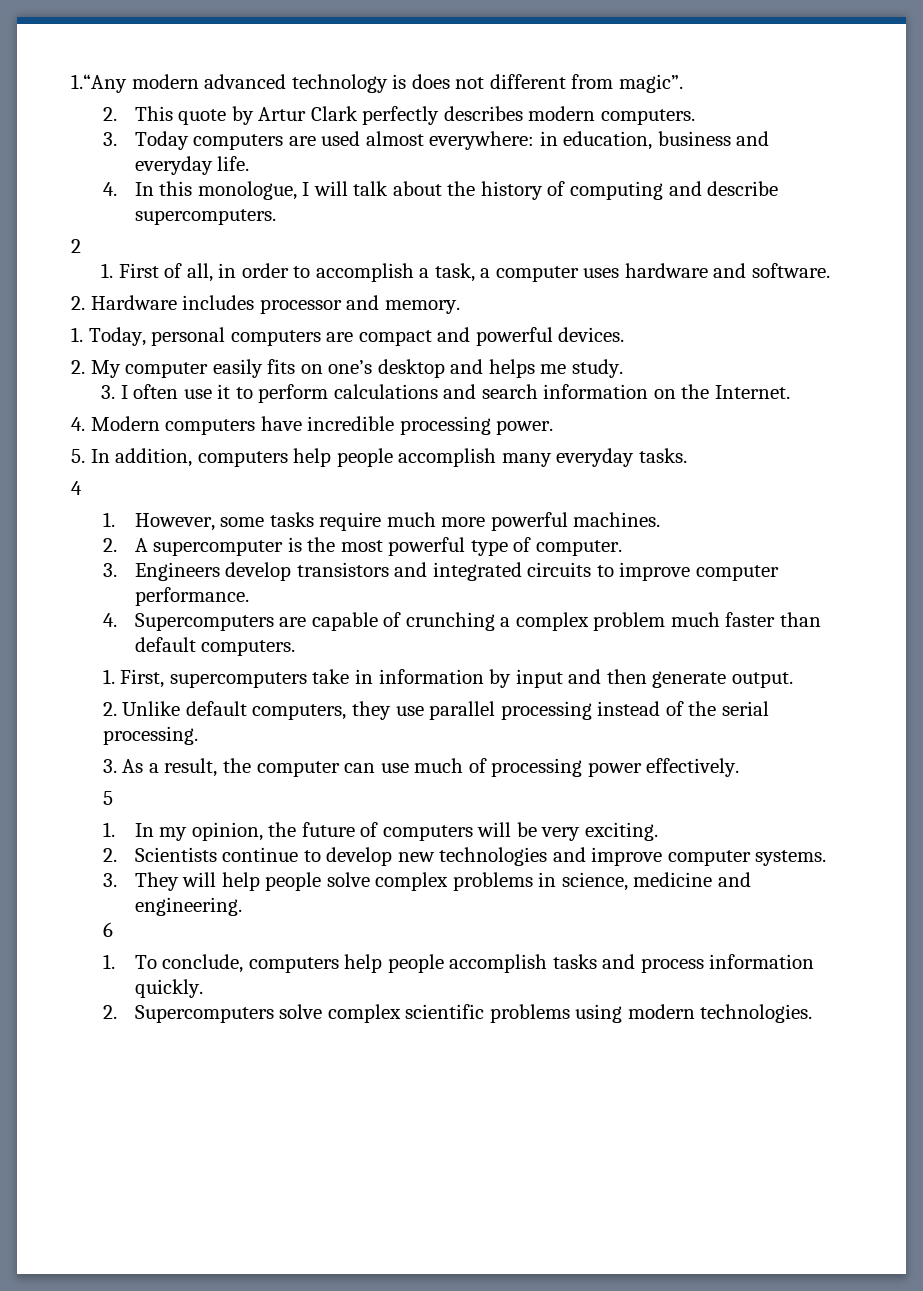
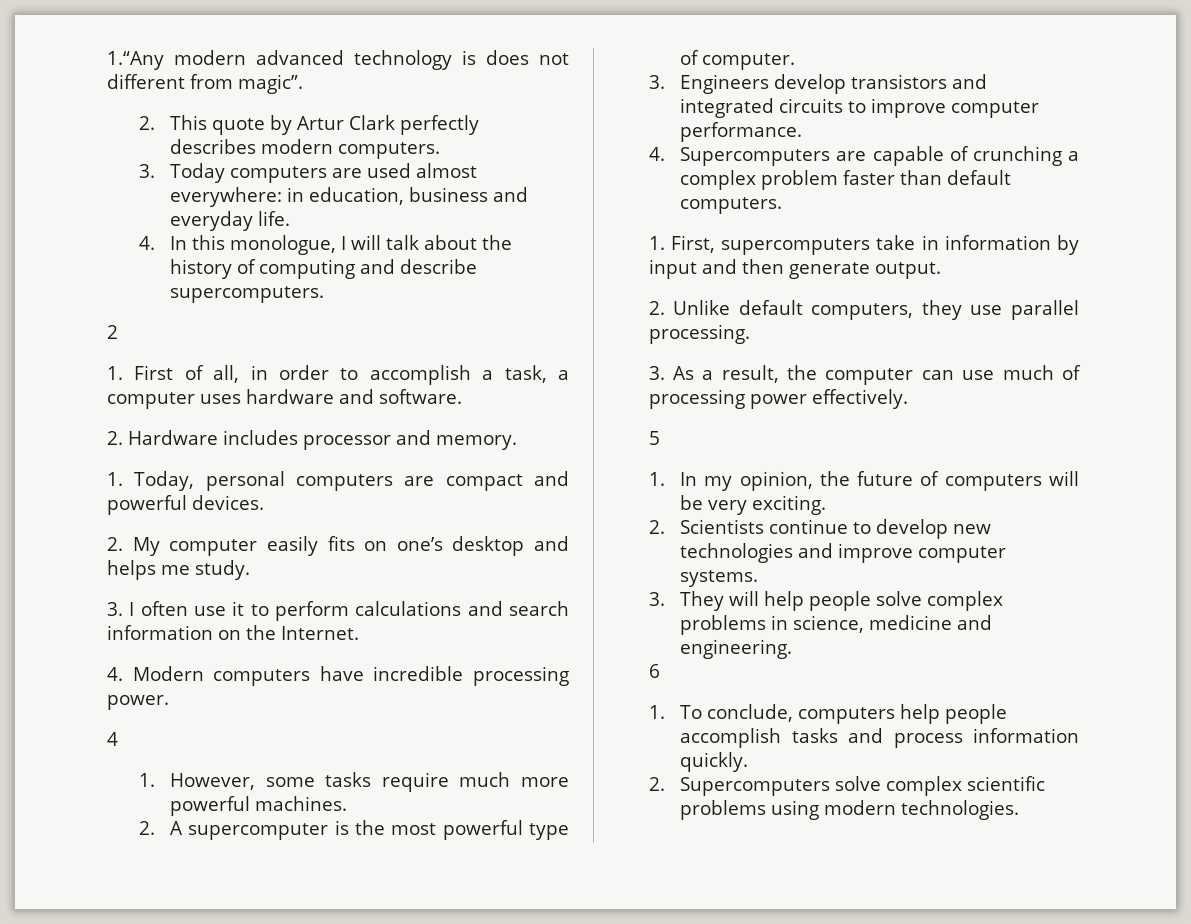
- 5. In addition, computers help people accomplish many everyday tasks.
- 4. Supercomputers are capable of crunching a complex problem much faster than default computers.
+ 4. Supercomputers are capable of crunching a complex problem faster than default computers.
- 2. Unlike default computers, they use parallel processing instead of the serial processing.
+ 2. Unlike default computers, they use parallel processing.

